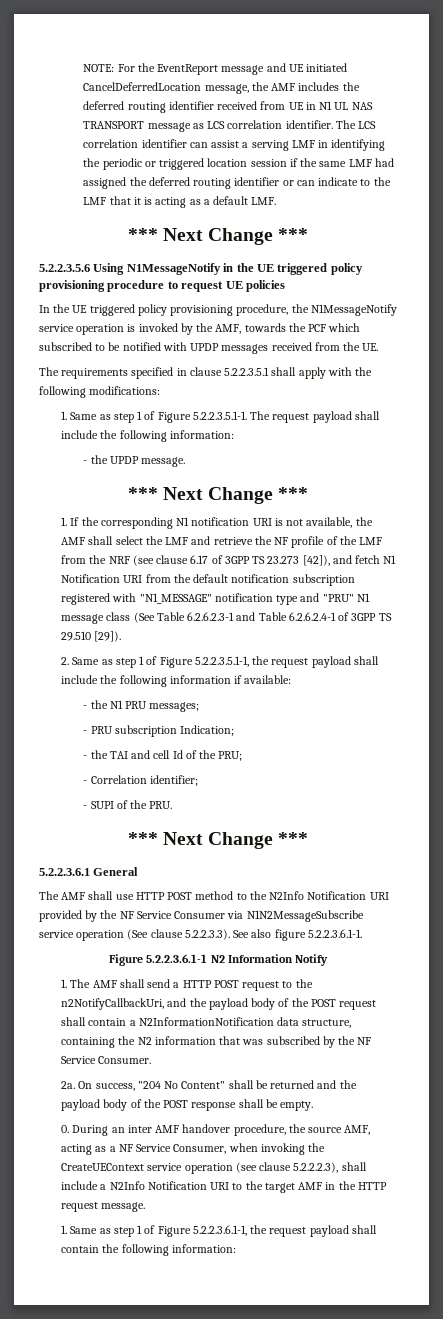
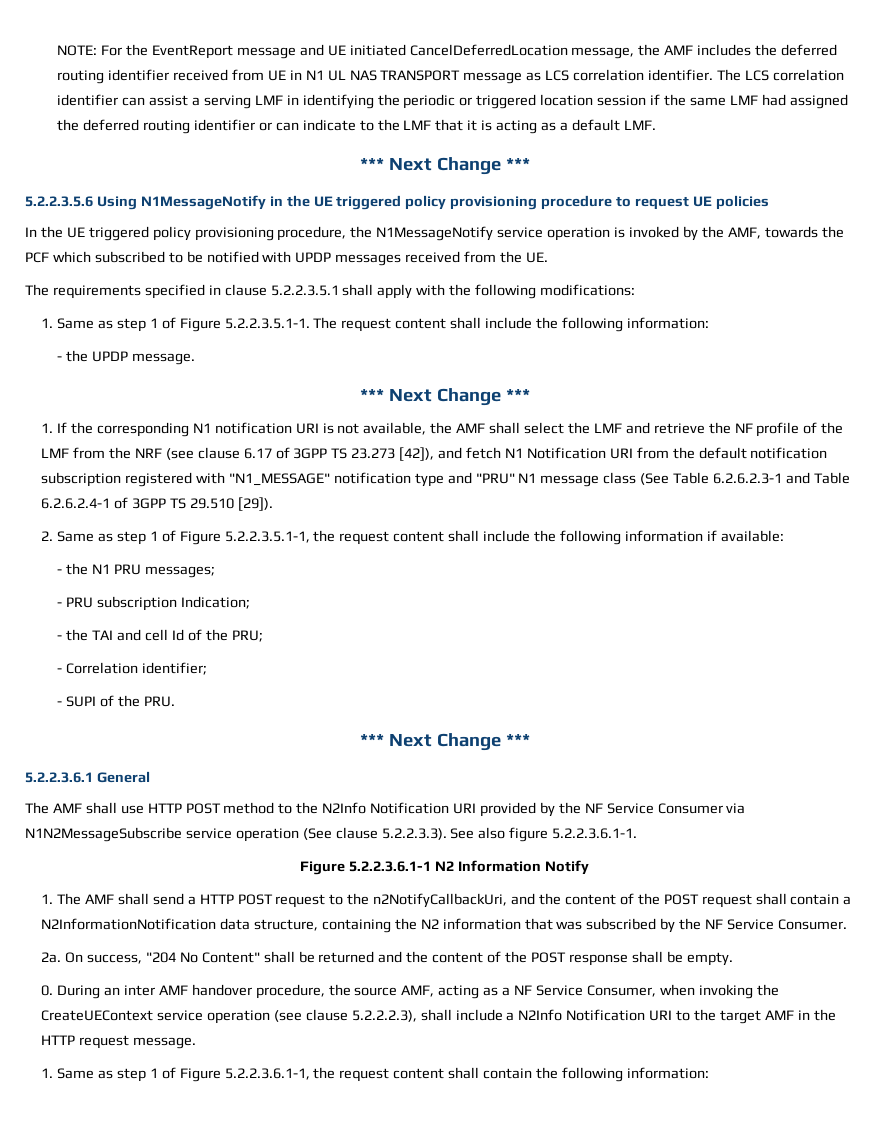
- 1. Same as step 1 of Figure 5.2.2.3.5.1-1. The request payload shall include the following information:
+ 1. Same as step 1 of Figure 5.2.2.3.5.1-1. The request content shall include the following information:
- 2. Same as step 1 of Figure 5.2.2.3.5.1-1, the request payload shall include the following information if available:
+ 2. Same as step 1 of Figure 5.2.2.3.5.1-1, the request content shall include the following information if available:
- 1. The AMF shall send a HTTP POST request to the n2NotifyCallbackUri, and the payload body of the POST request shall contain a N2InformationNotification data structure, containing the N2 information that was subscribed by the NF Service Consumer.
+ 1. The AMF shall send a HTTP POST request to the n2NotifyCallbackUri, and the content of the POST request shall contain a N2InformationNotification data structure, containing the N2 information that was subscribed by the NF Service Consumer.
- On success, "204 No Content" shall be returned and the payload body of the POST response shall be empty.
+ On success, "204 No Content" shall be returned and the content of the POST response shall be empty.
- 1. Same as step 1 of Figure 5.2.2.3.6.1-1, the request payload shall contain the following information:
+ 1. Same as step 1 of Figure 5.2.2.3.6.1-1, the request content shall contain the following information:

